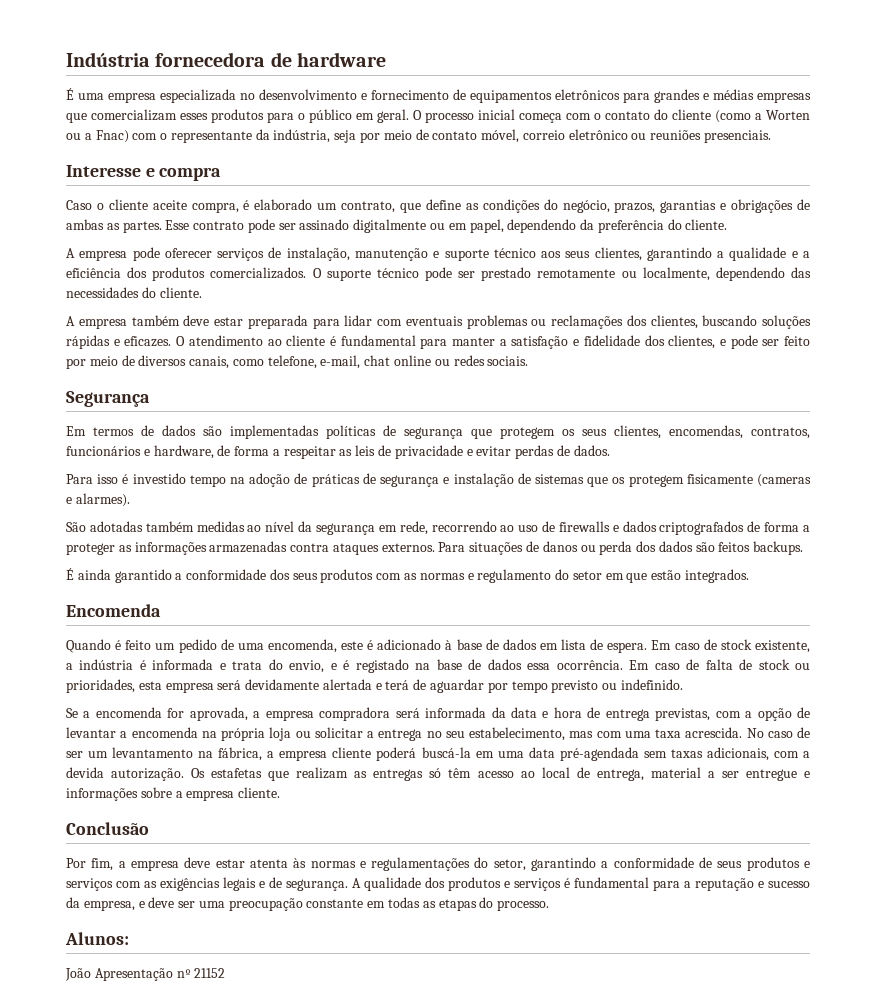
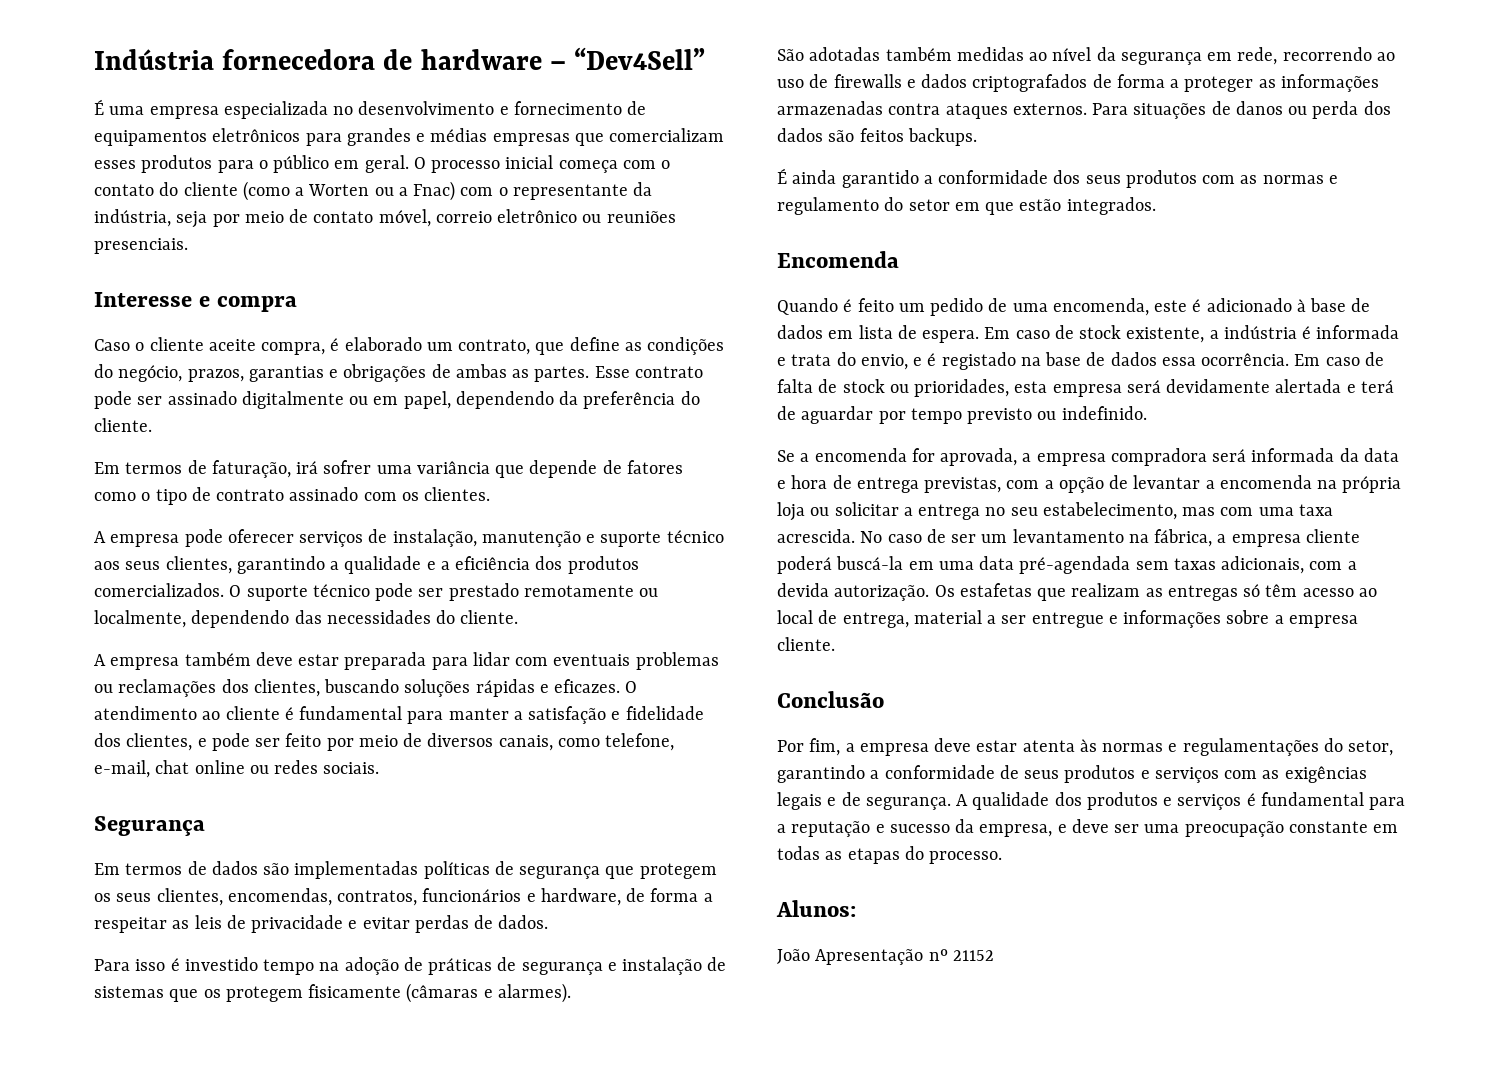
- Indústria fornecedora de hardware
+ Indústria fornecedora de hardware – “Dev4Sell”
+ Em termos de faturação, irá sofrer uma variância que depende de fatores como o tipo de contrato assinado com os clientes.
- Para isso é investido tempo na adoção de práticas de segurança e instalação de sistemas que os protegem fisicamente (cameras e alarmes).
+ Para isso é investido tempo na adoção de práticas de segurança e instalação de sistemas que os protegem fisicamente (câmaras e alarmes).

